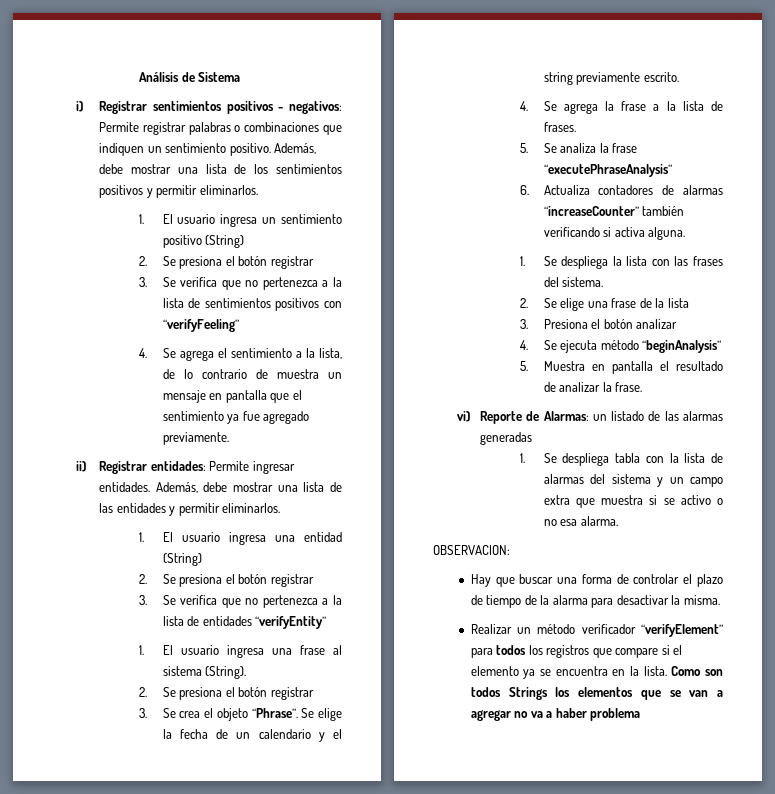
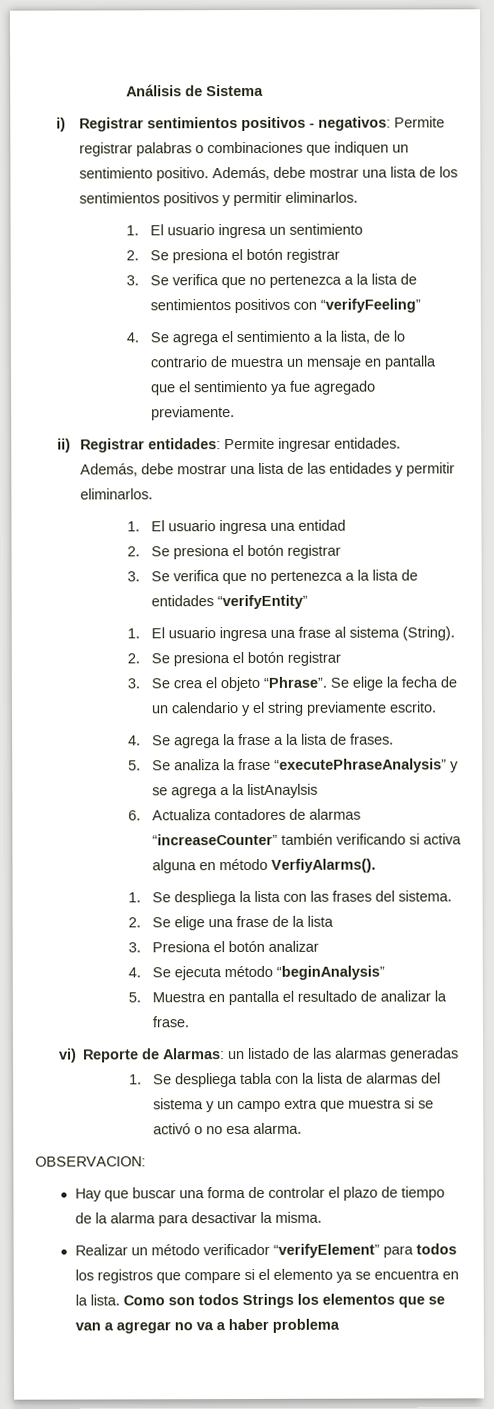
- 1. El usuario ingresa un sentimiento positivo (String)
+ 1. El usuario ingresa un sentimiento
- 1. El usuario ingresa una entidad (String)
+ 1. El usuario ingresa una entidad
- 5. Se analiza la frase “executePhraseAnalysis”
+ 5. Se analiza la frase “executePhraseAnalysis” y se agrega a la listAnaylsis
- 6. Actualiza contadores de alarmas “increaseCounter” también verificando si activa alguna.
+ 6. Actualiza contadores de alarmas “increaseCounter” también verificando si activa alguna en método VerfiyAlarms().
- 1. Se despliega tabla con la lista de alarmas del sistema y un campo extra que muestra si se activo o no esa alarma.
+ 1. Se despliega tabla con la lista de alarmas del sistema y un campo extra que muestra si se activó o no esa alarma.

